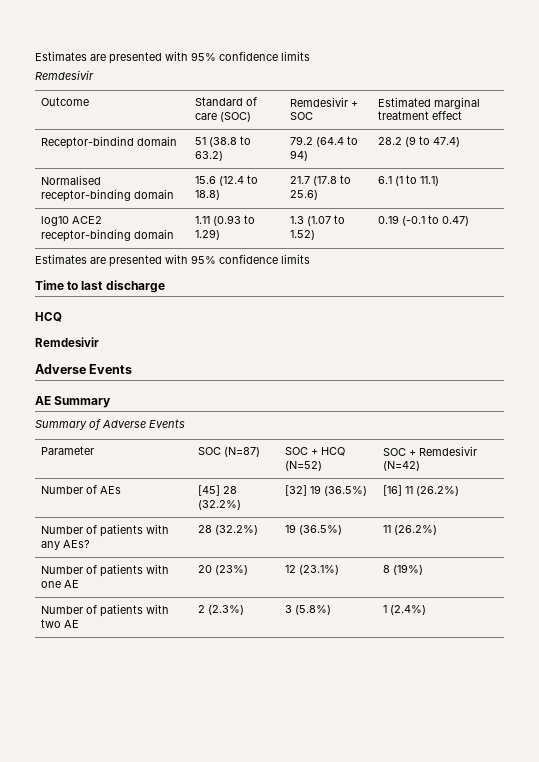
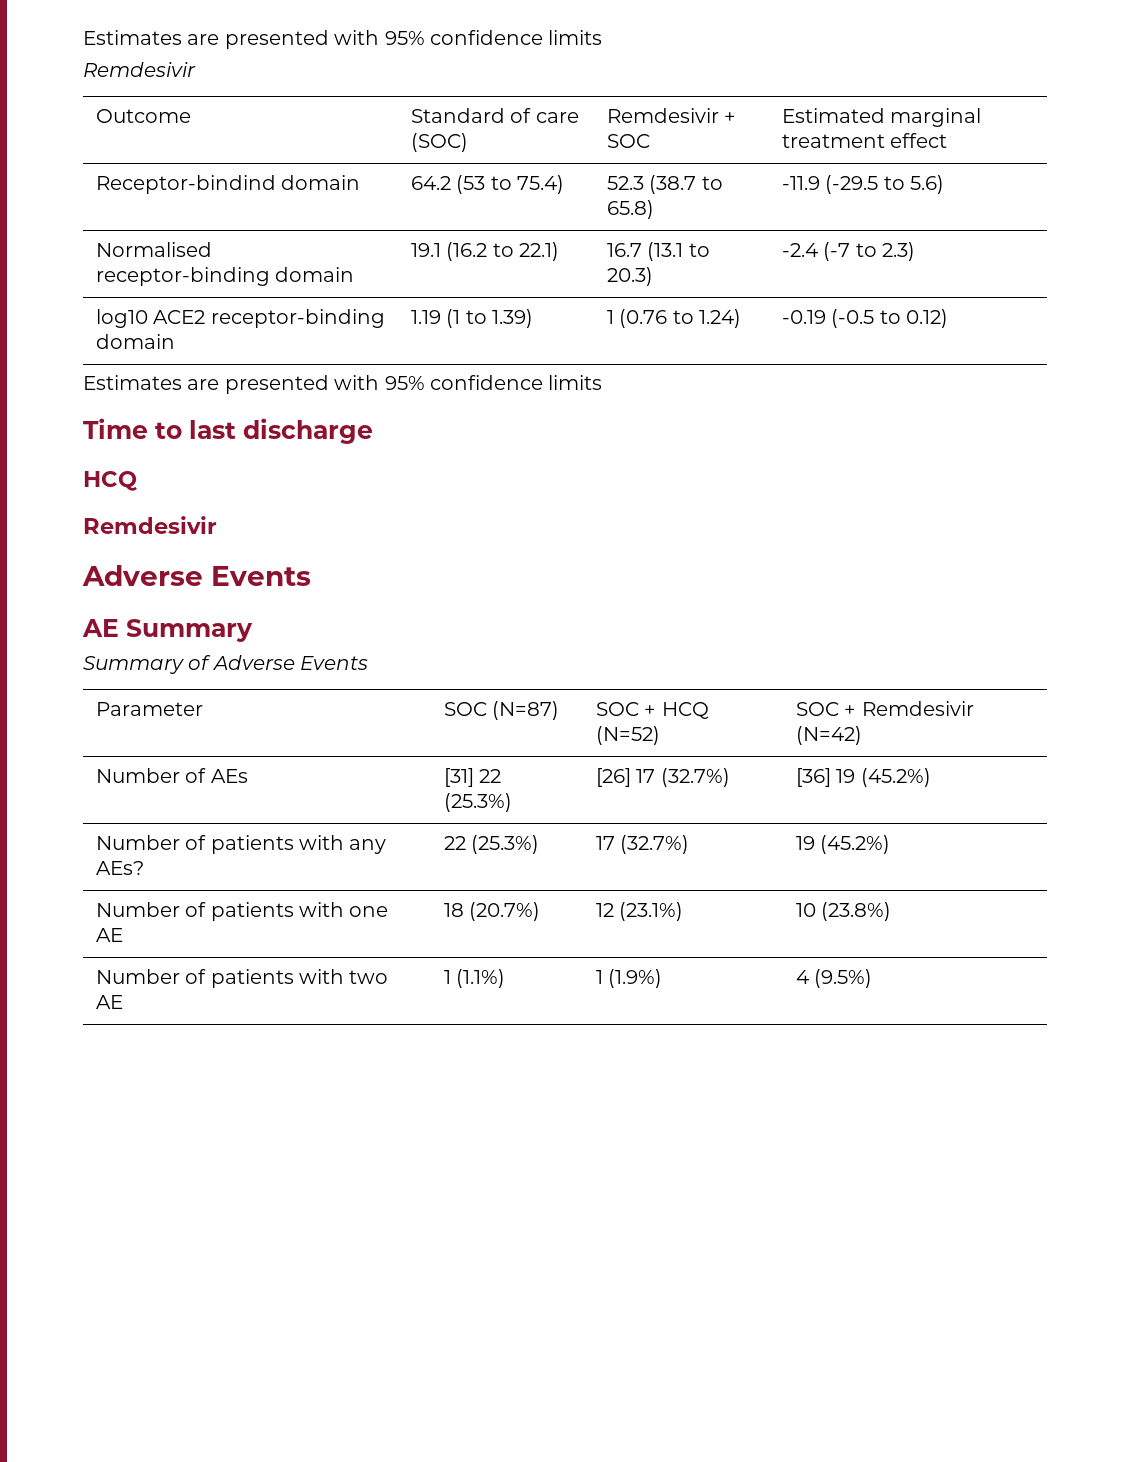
- Receptor-bindind domain | 51 (38.8 to 63.2) | 79.2 (64.4 to 94) | 28.2 (9 to 47.4)
- Normalised receptor-binding domain | 15.6 (12.4 to 18.8) | 21.7 (17.8 to 25.6) | 6.1 (1 to 11.1)
- log10 ACE2 receptor-binding domain | 1.11 (0.93 to 1.29) | 1.3 (1.07 to 1.52) | 0.19 (-0.1 to 0.47)
+ Receptor-bindind domain | 64.2 (53 to 75.4) | 52.3 (38.7 to 65.8) | -11.9 (-29.5 to 5.6)
+ Normalised receptor-binding domain | 19.1 (16.2 to 22.1) | 16.7 (13.1 to 20.3) | -2.4 (-7 to 2.3)
+ log10 ACE2 receptor-binding domain | 1.19 (1 to 1.39) | 1 (0.76 to 1.24) | -0.19 (-0.5 to 0.12)
- Number of AEs | [45] 28 (32.2%) | [32] 19 (36.5%) | [16] 11 (26.2%)
+ Number of AEs | [31] 22 (25.3%) | [26] 17 (32.7%) | [36] 19 (45.2%)
- Number of patients with any AEs? | 28 (32.2%) | 19 (36.5%) | 11 (26.2%)
+ Number of patients with any AEs? | 22 (25.3%) | 17 (32.7%) | 19 (45.2%)
- Number of patients with one AE | 20 (23%) | 12 (23.1%) | 8 (19%)
+ Number of patients with one AE | 18 (20.7%) | 12 (23.1%) | 10 (23.8%)
- Number of patients with two AE | 2 (2.3%) | 3 (5.8%) | 1 (2.4%)
+ Number of patients with two AE | 1 (1.1%) | 1 (1.9%) | 4 (9.5%)

